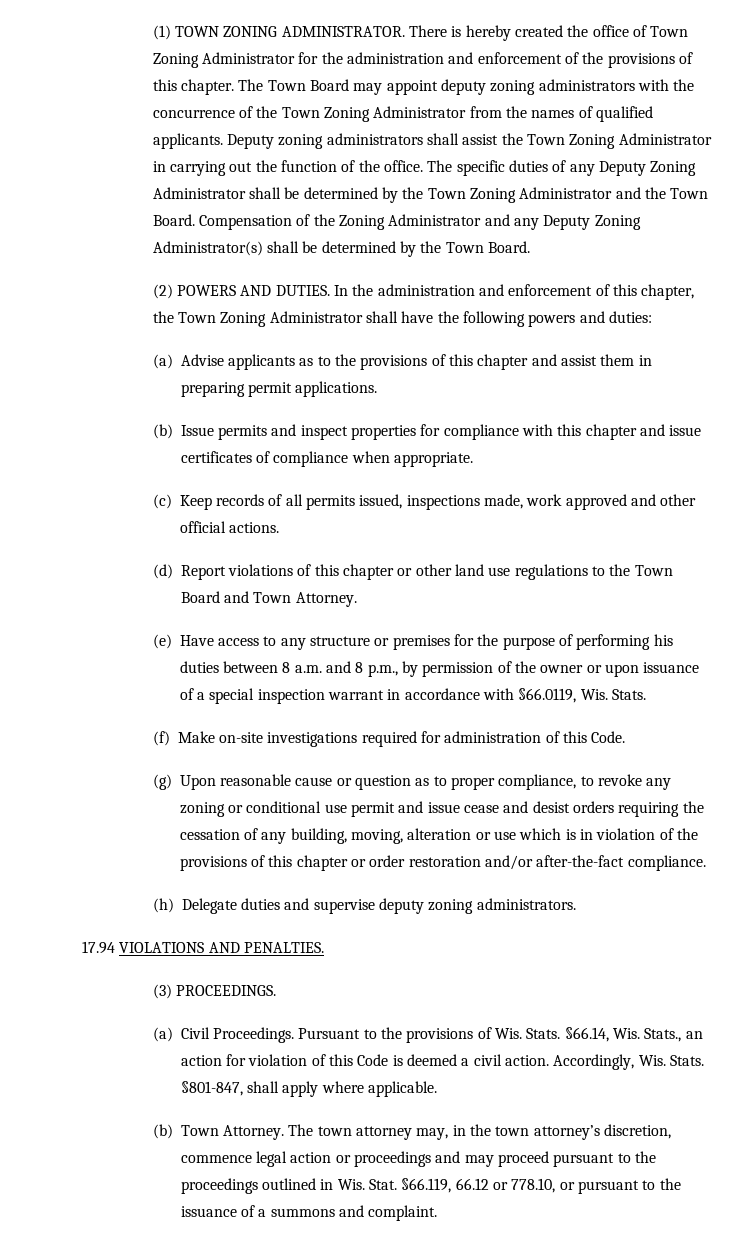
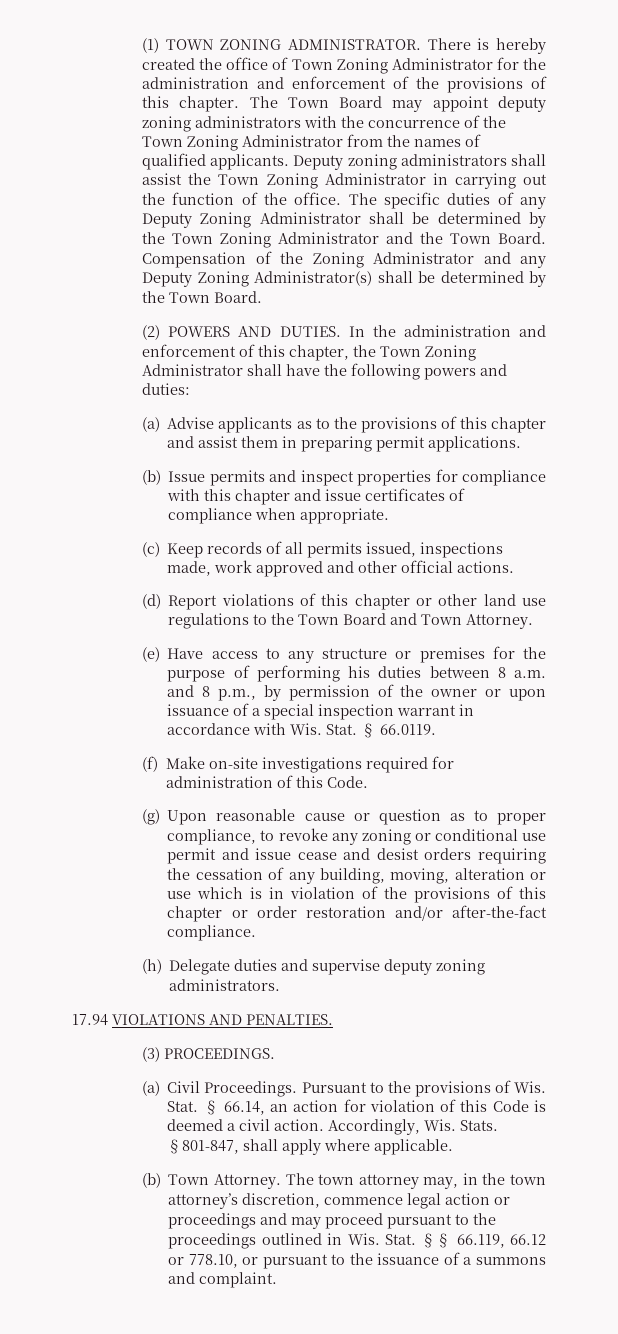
- (e) Have access to any structure or premises for the purpose of performing his duties between 8 a.m. and 8 p.m., by permission of the owner or upon issuance of a special inspection warrant in accordance with §66.0119, Wis. Stats.
+ (e) Have access to any structure or premises for the purpose of performing his duties between 8 a.m. and 8 p.m., by permission of the owner or upon issuance of a special inspection warrant in accordance with Wis. Stat. § 66.0119.
- Pursuant to the provisions of Wis. Stats. §66.14, Wis. Stats., an action for violation of this Code is deemed a civil action.
+ Pursuant to the provisions of Wis. Stat. § 66.14, an action for violation of this Code is deemed a civil action.
- §66.119, 66.12 or 778.10, or pursuant to the issuance of a summons and complaint.
+ §§ 66.119, 66.12 or 778.10, or pursuant to the issuance of a summons and complaint.

